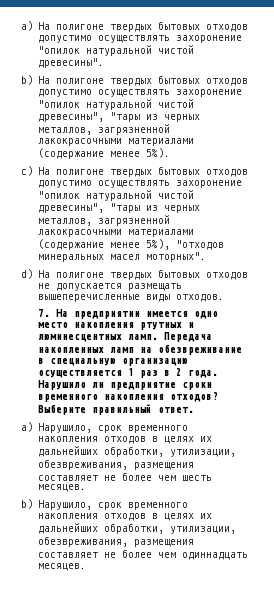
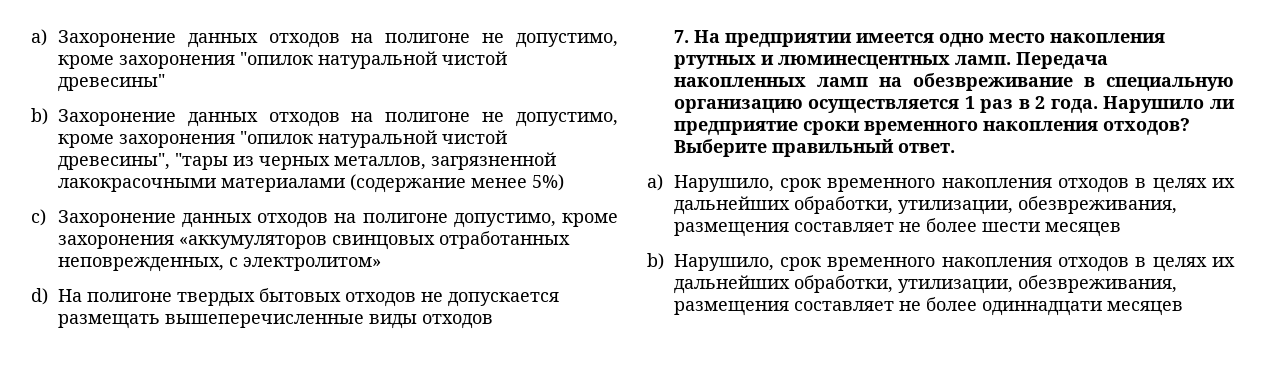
- a) На полигоне твердых бытовых отходов допустимо осуществлять захоронение "опилок натуральной чистой древесины".
- b) На полигоне твердых бытовых отходов допустимо осуществлять захоронение "опилок натуральной чистой древесины", "тары из черных металлов, загрязненной лакокрасочными материалами (содержание менее 5%).
+ a) Захоронение данных отходов на полигоне не допустимо, кроме захоронения "опилок натуральной чистой древесины"
+ b) Захоронение данных отходов на полигоне не допустимо, кроме захоронения "опилок натуральной чистой древесины", "тары из черных металлов, загрязненной лакокрасочными материалами (содержание менее 5%)
- c) На полигоне твердых бытовых отходов допустимо осуществлять захоронение "опилок натуральной чистой древесины", "тары из черных металлов, загрязненной лакокрасочными материалами (содержание менее 5%), "отходов минеральных масел моторных".
+ c) Захоронение данных отходов на полигоне допустимо, кроме захоронения «аккумуляторов свинцовых отработанных неповрежденных, с электролитом»
- d) На полигоне твердых бытовых отходов не допускается размещать вышеперечисленные виды отходов.
+ d) На полигоне твердых бытовых отходов не допускается размещать вышеперечисленные виды отходов
- a) Нарушило, срок временного накопления отходов в целях их дальнейших обработки, утилизации, обезвреживания, размещения составляет не более чем шесть месяцев.
+ a) Нарушило, срок временного накопления отходов в целях их дальнейших обработки, утилизации, обезвреживания, размещения составляет не более шести месяцев
- b) Нарушило, срок временного накопления отходов в целях их дальнейших обработки, утилизации, обезвреживания, размещения составляет не более чем одиннадцать месяцев.
+ b) Нарушило, срок временного накопления отходов в целях их дальнейших обработки, утилизации, обезвреживания, размещения составляет не более одиннадцати месяцев

